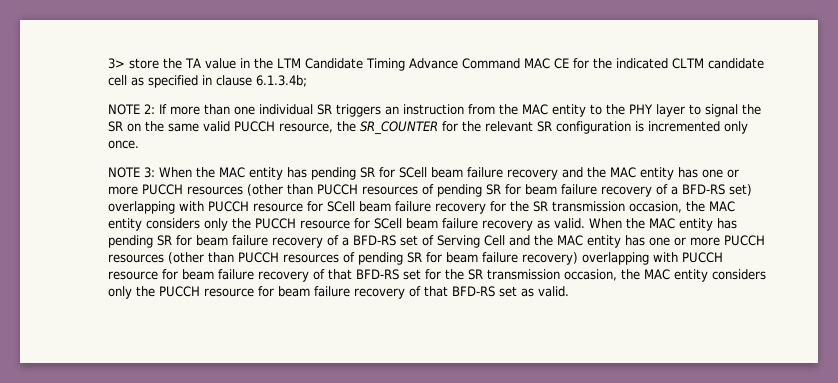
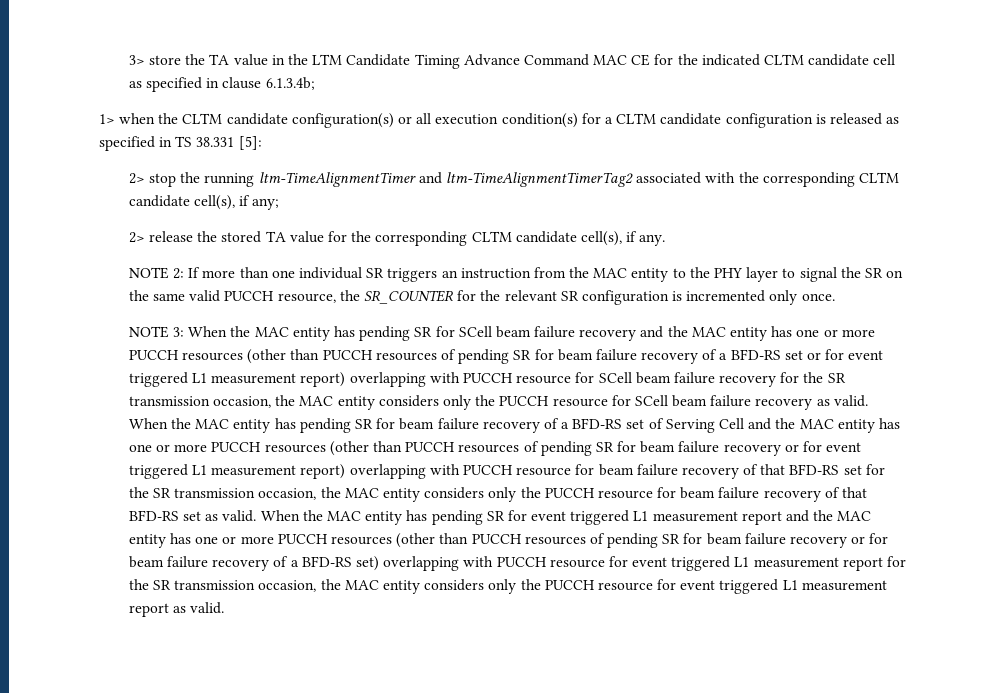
+ 1> when the CLTM candidate configuration(s) or all execution condition(s) for a CLTM candidate configuration is released as specified in TS 38.331 [5]:
+ 2> stop the running ltm-TimeAlignmentTimer and ltm-TimeAlignmentTimerTag2 associated with the corresponding CLTM candidate cell(s), if any;
+ 2> release the stored TA value for the corresponding CLTM candidate cell(s), if any.
- When the MAC entity has pending SR for SCell beam failure recovery and the MAC entity has one or more PUCCH resources (other than PUCCH resources of pending SR for beam failure recovery of a BFD-RS set) overlapping with PUCCH resource for SCell beam failure recovery for the SR transmission occasion, the MAC entity considers only the PUCCH resource for SCell beam failure recovery as valid.
+ When the MAC entity has pending SR for SCell beam failure recovery and the MAC entity has one or more PUCCH resources (other than PUCCH resources of pending SR for beam failure recovery of a BFD-RS set or for event triggered L1 measurement report) overlapping with PUCCH resource for SCell beam failure recovery for the SR transmission occasion, the MAC entity considers only the PUCCH resource for SCell beam failure recovery as valid.
- When the MAC entity has pending SR for beam failure recovery of a BFD-RS set of Serving Cell and the MAC entity has one or more PUCCH resources (other than PUCCH resources of pending SR for beam failure recovery) overlapping with PUCCH resource for beam failure recovery of that BFD-RS set for the SR transmission occasion, the MAC entity considers only the PUCCH resource for beam failure recovery of that BFD-RS set as valid.
+ When the MAC entity has pending SR for beam failure recovery of a BFD-RS set of Serving Cell and the MAC entity has one or more PUCCH resources (other than PUCCH resources of pending SR for beam failure recovery or for event triggered L1 measurement report) overlapping with PUCCH resource for beam failure recovery of that BFD-RS set for the SR transmission occasion, the MAC entity considers only the PUCCH resource for beam failure recovery of that BFD-RS set as valid.
+ When the MAC entity has pending SR for event triggered L1 measurement report and the MAC entity has one or more PUCCH resources (other than PUCCH resources of pending SR for beam failure recovery or for beam failure recovery of a BFD-RS set) overlapping with PUCCH resource for event triggered L1 measurement report for the SR transmission occasion, the MAC entity considers only the PUCCH resource for event triggered L1 measurement report as valid.

